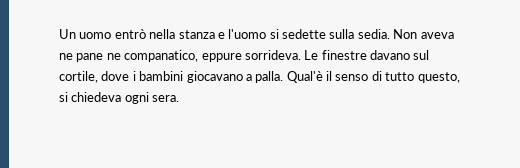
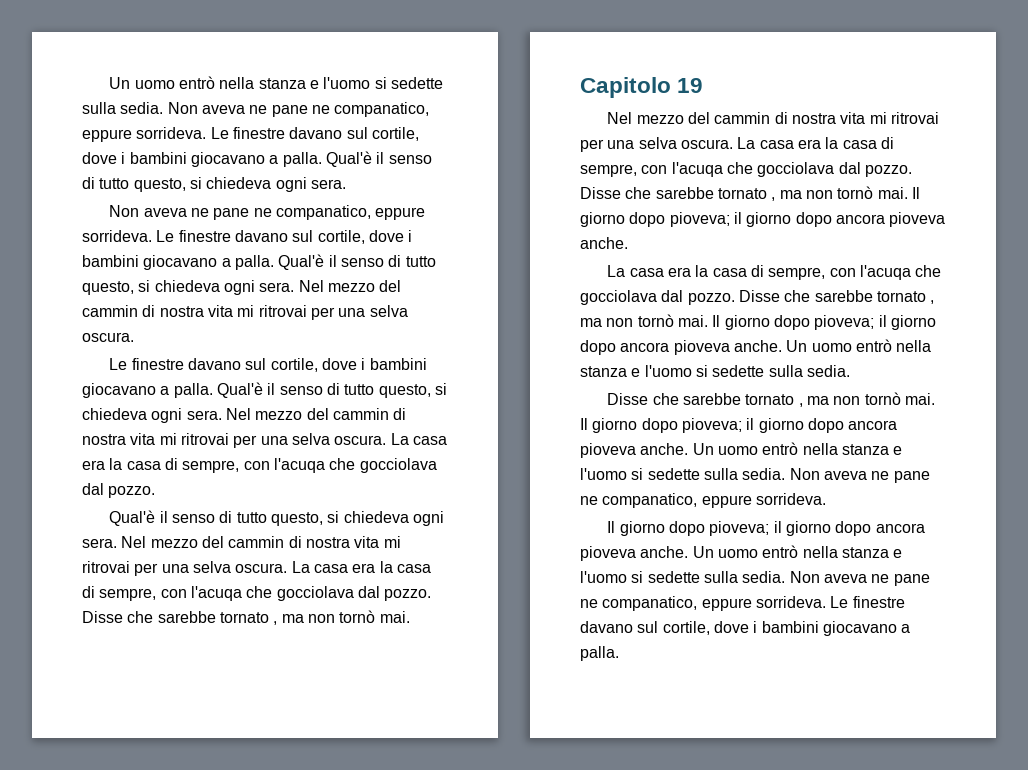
+ Non aveva ne pane ne companatico, eppure sorrideva. Le finestre davano sul cortile, dove i bambini giocavano a palla. Qual'è il senso di tutto questo, si chiedeva ogni sera. Nel mezzo del cammin di nostra vita mi ritrovai per una selva oscura.
+ Le finestre davano sul cortile, dove i bambini giocavano a palla. Qual'è il senso di tutto questo, si chiedeva ogni sera. Nel mezzo del cammin di nostra vita mi ritrovai per una selva oscura. La casa era la casa di sempre, con l'acuqa che gocciolava dal pozzo.
+ Qual'è il senso di tutto questo, si chiedeva ogni sera. Nel mezzo del cammin di nostra vita mi ritrovai per una selva oscura. La casa era la casa di sempre, con l'acuqa che gocciolava dal pozzo. Disse che sarebbe tornato , ma non tornò mai.
+ Capitolo 19
+ Nel mezzo del cammin di nostra vita mi ritrovai per una selva oscura. La casa era la casa di sempre, con l'acuqa che gocciolava dal pozzo. Disse che sarebbe tornato , ma non tornò mai. Il giorno dopo pioveva; il giorno dopo ancora pioveva anche.
+ La casa era la casa di sempre, con l'acuqa che gocciolava dal pozzo. Disse che sarebbe tornato , ma non tornò mai. Il giorno dopo pioveva; il giorno dopo ancora pioveva anche. Un uomo entrò nella stanza e l'uomo si sedette sulla sedia.
+ Disse che sarebbe tornato , ma non tornò mai. Il giorno dopo pioveva; il giorno dopo ancora pioveva anche. Un uomo entrò nella stanza e l'uomo si sedette sulla sedia. Non aveva ne pane ne companatico, eppure sorrideva.
+ Il giorno dopo pioveva; il giorno dopo ancora pioveva anche. Un uomo entrò nella stanza e l'uomo si sedette sulla sedia. Non aveva ne pane ne companatico, eppure sorrideva. Le finestre davano sul cortile, dove i bambini giocavano a palla.

